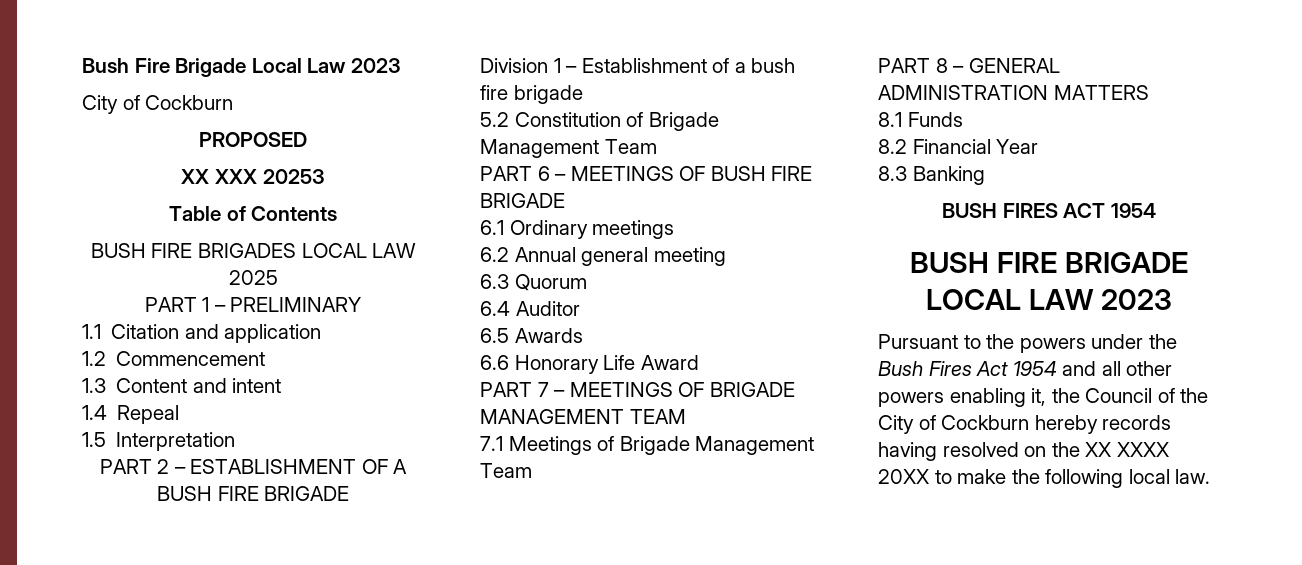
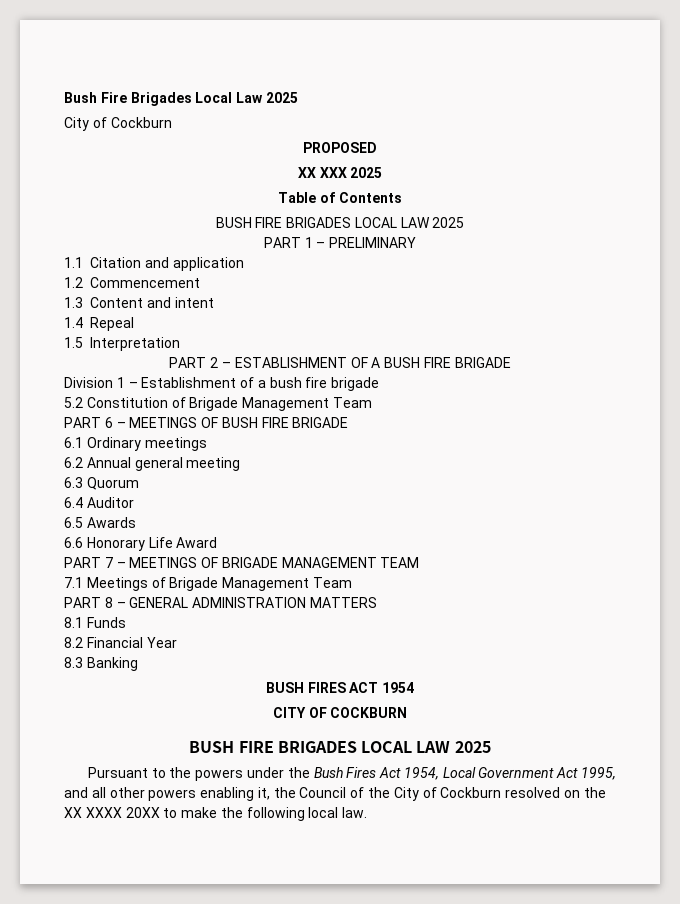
- Bush Fire Brigade Local Law 2023
+ Bush Fire Brigades Local Law 2025
- XX XXX 20253
+ XX XXX 2025
- BUSH FIRE BRIGADE LOCAL LAW 2023
+ CITY OF COCKBURN
+ BUSH FIRE BRIGADES LOCAL LAW 2025
- Pursuant to the powers under the Bush Fires Act 1954 and all other powers enabling it, the Council of the City of Cockburn hereby records having resolved on the XX XXXX 20XX to make the following local law.
+ Pursuant to the powers under the Bush Fires Act 1954, Local Government Act 1995, and all other powers enabling it, the Council of the City of Cockburn resolved on the XX XXXX 20XX to make the following local law.

